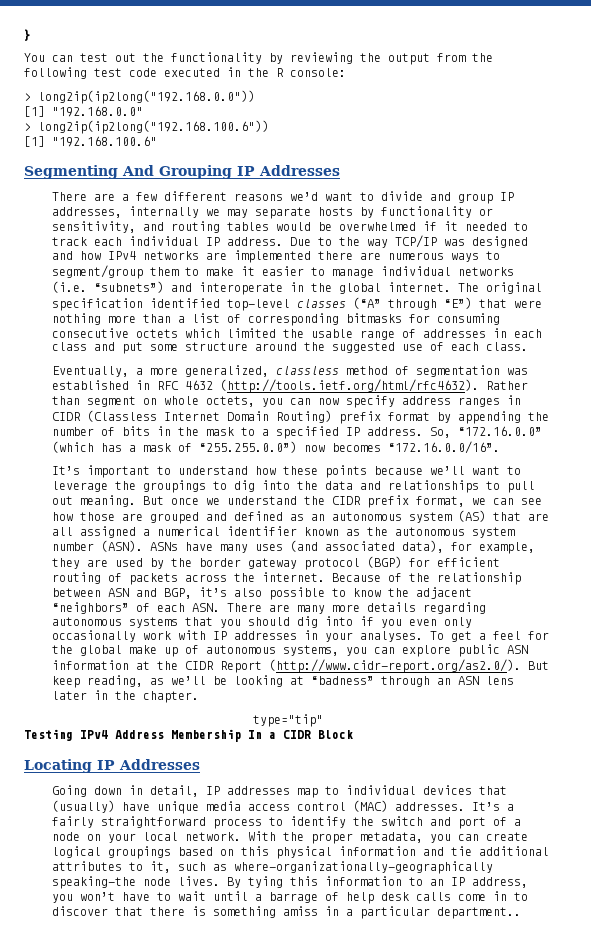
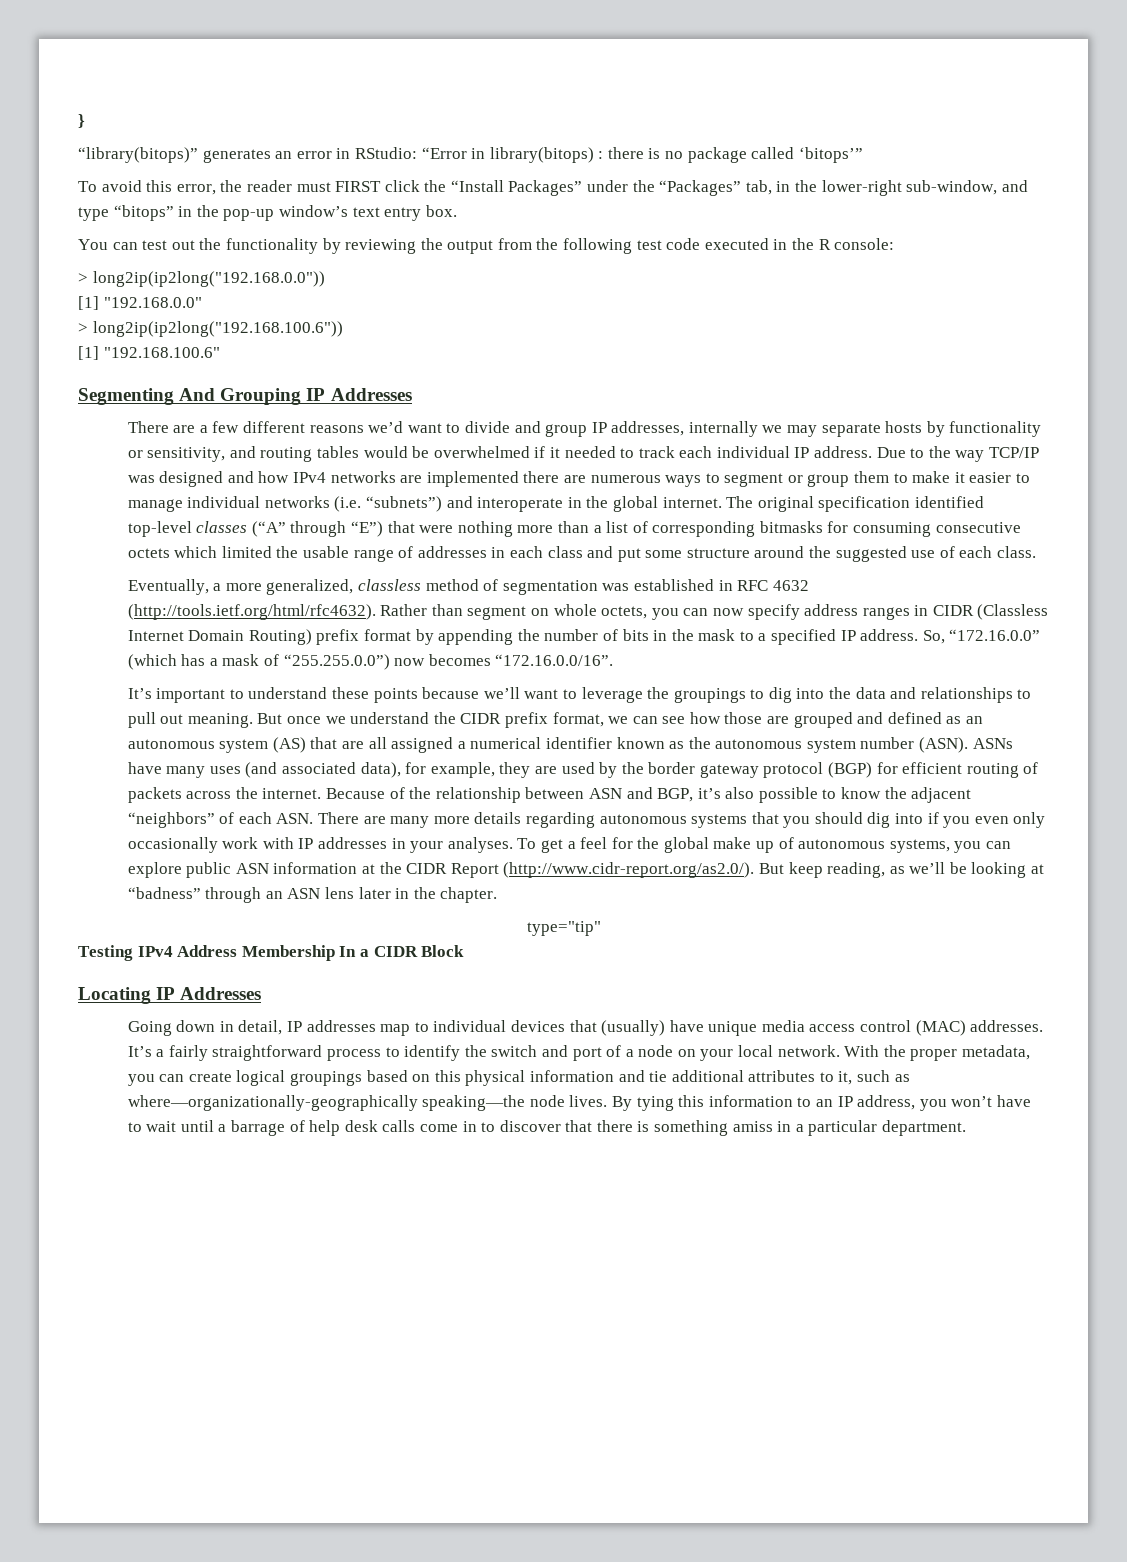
+ “library(bitops)” generates an error in RStudio: “Error in library(bitops) : there is no package called ‘bitops’”
+ To avoid this error, the reader must FIRST click the “Install Packages” under the “Packages” tab, in the lower-right sub-window, and type “bitops” in the pop-up window’s text entry box.
- Due to the way TCP/IP was designed and how IPv4 networks are implemented there are numerous ways to segment/group them to make it easier to manage individual networks (i.e. “subnets”) and interoperate in the global internet.
+ Due to the way TCP/IP was designed and how IPv4 networks are implemented there are numerous ways to segment or group them to make it easier to manage individual networks (i.e. “subnets”) and interoperate in the global internet.
- It’s important to understand how these points because we’ll want to leverage the groupings to dig into the data and relationships to pull out meaning.
+ It’s important to understand these points because we’ll want to leverage the groupings to dig into the data and relationships to pull out meaning.
- By tying this information to an IP address, you won’t have to wait until a barrage of help desk calls come in to discover that there is something amiss in a particular department..
+ By tying this information to an IP address, you won’t have to wait until a barrage of help desk calls come in to discover that there is something amiss in a particular department.

